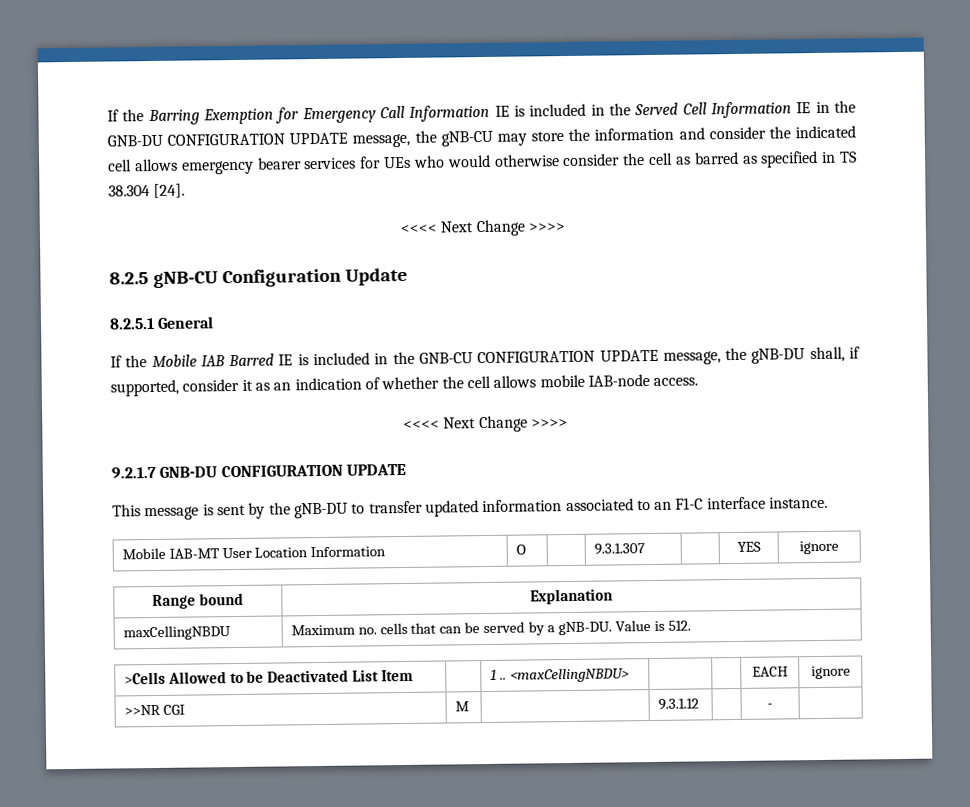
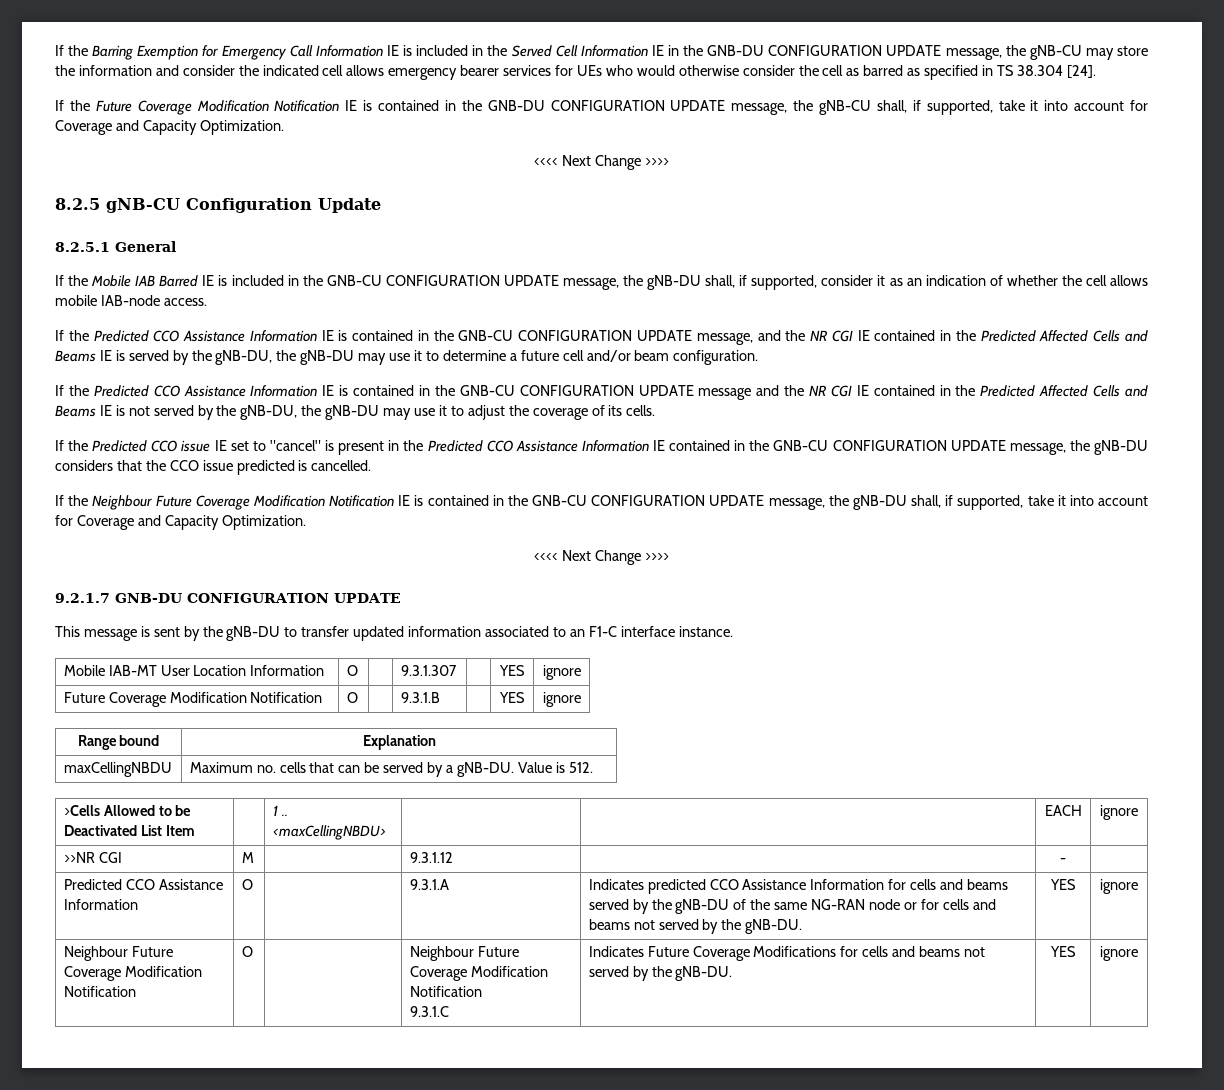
+ If the Future Coverage Modification Notification IE is contained in the GNB-DU CONFIGURATION UPDATE message, the gNB-CU shall, if supported, take it into account for Coverage and Capacity Optimization.
+ If the Predicted CCO Assistance Information IE is contained in the GNB-CU CONFIGURATION UPDATE message, and the NR CGI IE contained in the Predicted Affected Cells and Beams IE is served by the gNB-DU, the gNB-DU may use it to determine a future cell and/or beam configuration.
+ If the Predicted CCO Assistance Information IE is contained in the GNB-CU CONFIGURATION UPDATE message and the NR CGI IE contained in the Predicted Affected Cells and Beams IE is not served by the gNB-DU, the gNB-DU may use it to adjust the coverage of its cells.
+ If the Predicted CCO issue IE set to "cancel" is present in the Predicted CCO Assistance Information IE contained in the GNB-CU CONFIGURATION UPDATE message, the gNB-DU considers that the CCO issue predicted is cancelled.
+ If the Neighbour Future Coverage Modification Notification IE is contained in the GNB-CU CONFIGURATION UPDATE message, the gNB-DU shall, if supported, take it into account for Coverage and Capacity Optimization.
+ Future Coverage Modification Notification | O | | 9.3.1.B | | YES | ignore
+ Predicted CCO Assistance Information | O | | 9.3.1.A | Indicates predicted CCO Assistance Information for cells and beams served by the gNB-DU of the same NG-RAN node or for cells and beams not served by the gNB-DU. | YES | ignore
+ Neighbour Future Coverage Modification Notification | O | | Neighbour Future Coverage Modification Notification
+ 9.3.1.C | Indicates Future Coverage Modifications for cells and beams not served by the gNB-DU. | YES | ignore

